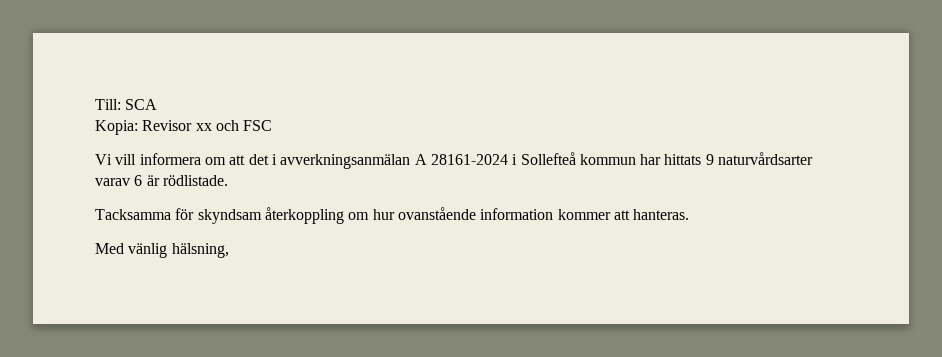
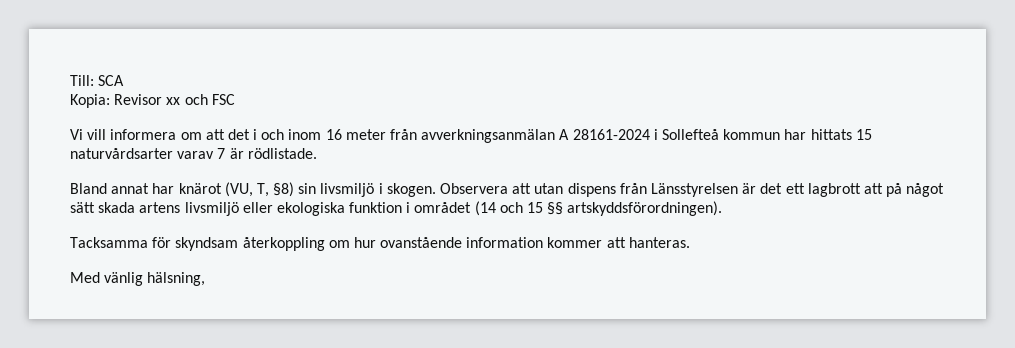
- Vi vill informera om att det i avverkningsanmälan A 28161-2024 i Sollefteå kommun har hittats 9 naturvårdsarter varav 6 är rödlistade.
+ Vi vill informera om att det i och inom 16 meter från avverkningsanmälan A 28161-2024 i Sollefteå kommun har hittats 15 naturvårdsarter varav 7 är rödlistade.
+ Bland annat har knärot (VU, T, §8) sin livsmiljö i skogen. Observera att utan dispens från Länsstyrelsen är det ett lagbrott att på något sätt skada artens livsmiljö eller ekologiska funktion i området (14 och 15 §§ artskyddsförordningen).

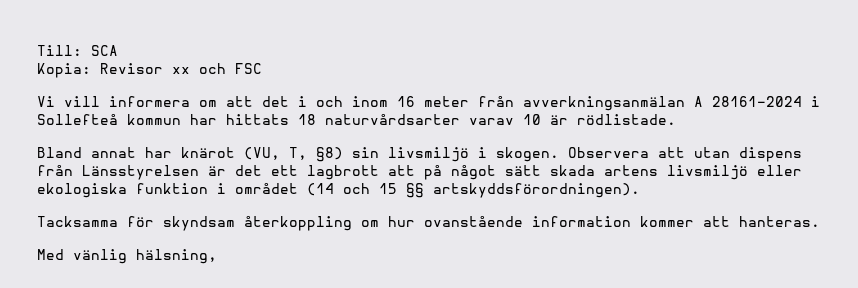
- Vi vill informera om att det i och inom 16 meter från avverkningsanmälan A 28161-2024 i Sollefteå kommun har hittats 15 naturvårdsarter varav 7 är rödlistade.
+ Vi vill informera om att det i och inom 16 meter från avverkningsanmälan A 28161-2024 i Sollefteå kommun har hittats 18 naturvårdsarter varav 10 är rödlistade.

